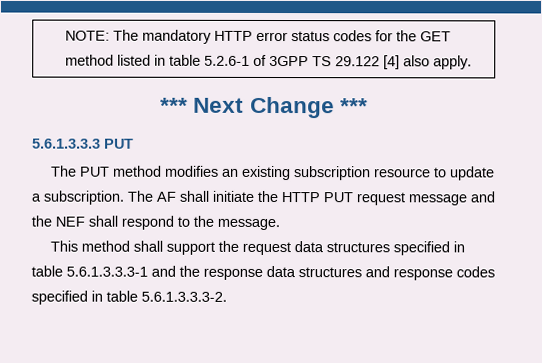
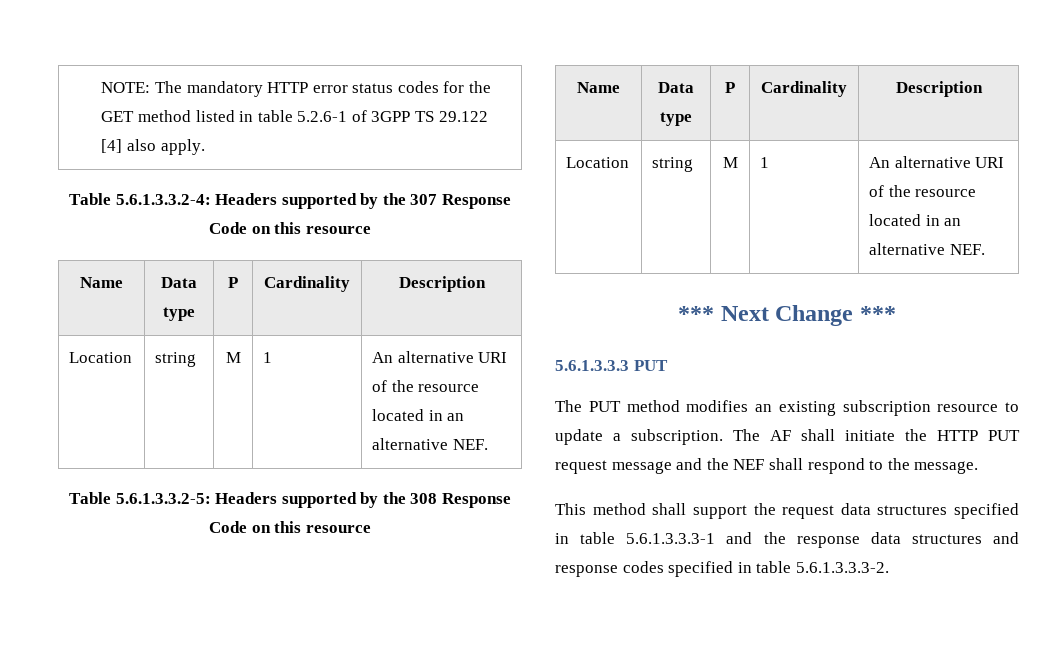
+ Table 5.6.1.3.3.2-4: Headers supported by the 307 Response Code on this resource
+ Name | Data type | P | Cardinality | Description
+ Location | string | M | 1 | An alternative URI of the resource located in an alternative NEF.
+ Table 5.6.1.3.3.2-5: Headers supported by the 308 Response Code on this resource
+ Name | Data type | P | Cardinality | Description
+ Location | string | M | 1 | An alternative URI of the resource located in an alternative NEF.

